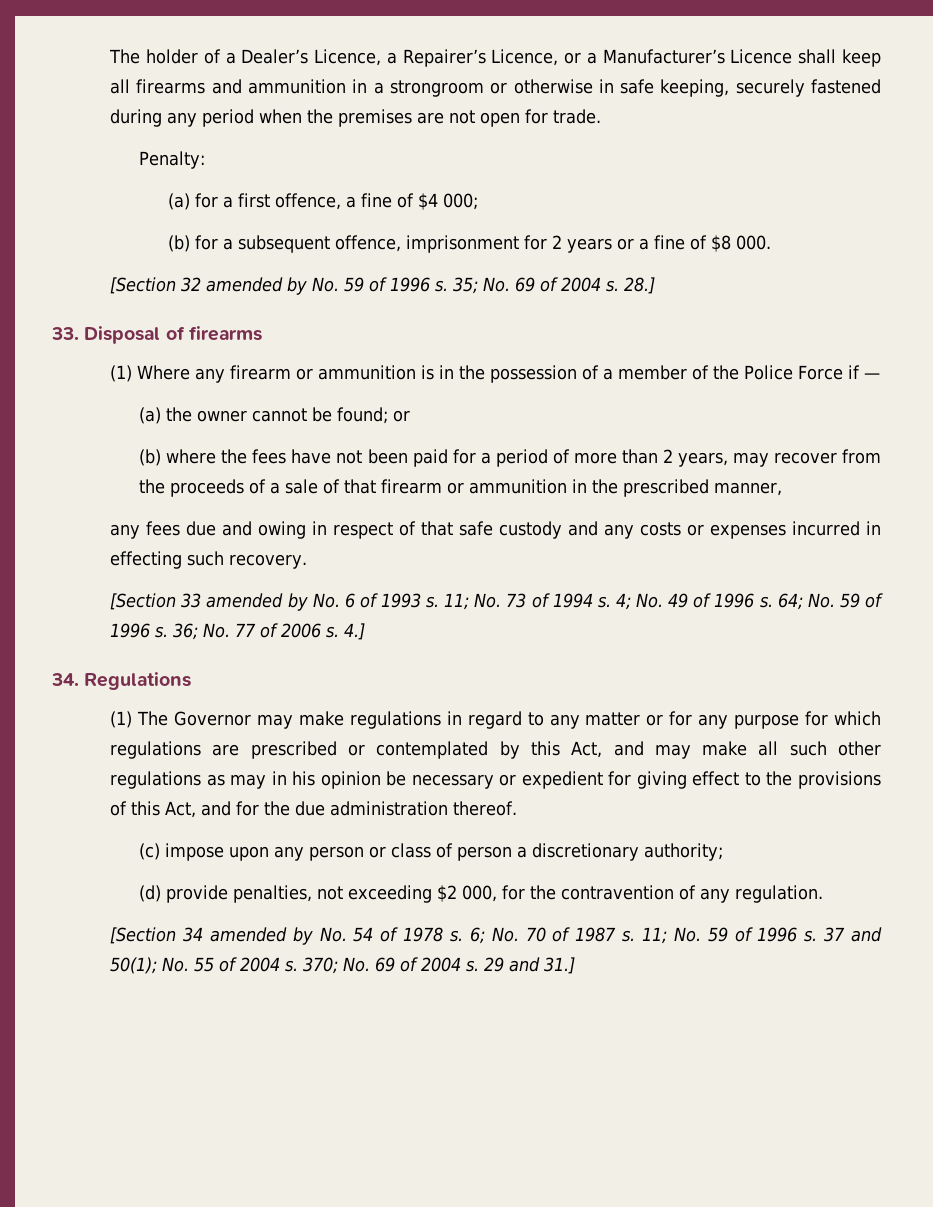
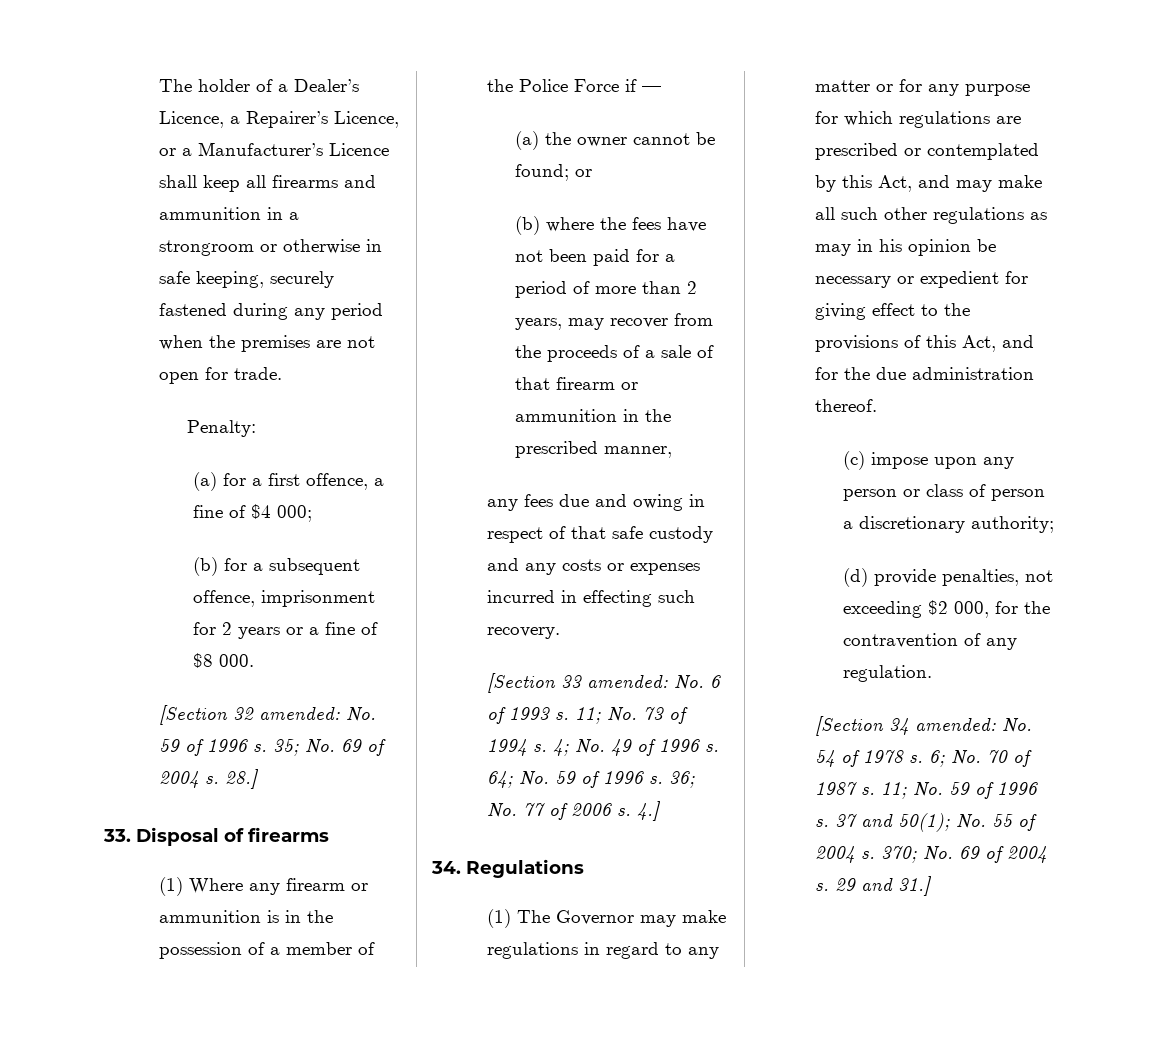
- [Section 32 amended by No. 59 of 1996 s.
+ [Section 32 amended: No. 59 of 1996 s.
- [Section 33 amended by No. 6 of 1993 s.
+ [Section 33 amended: No. 6 of 1993 s.
- [Section 34 amended by No. 54 of 1978 s.
+ [Section 34 amended: No. 54 of 1978 s.

